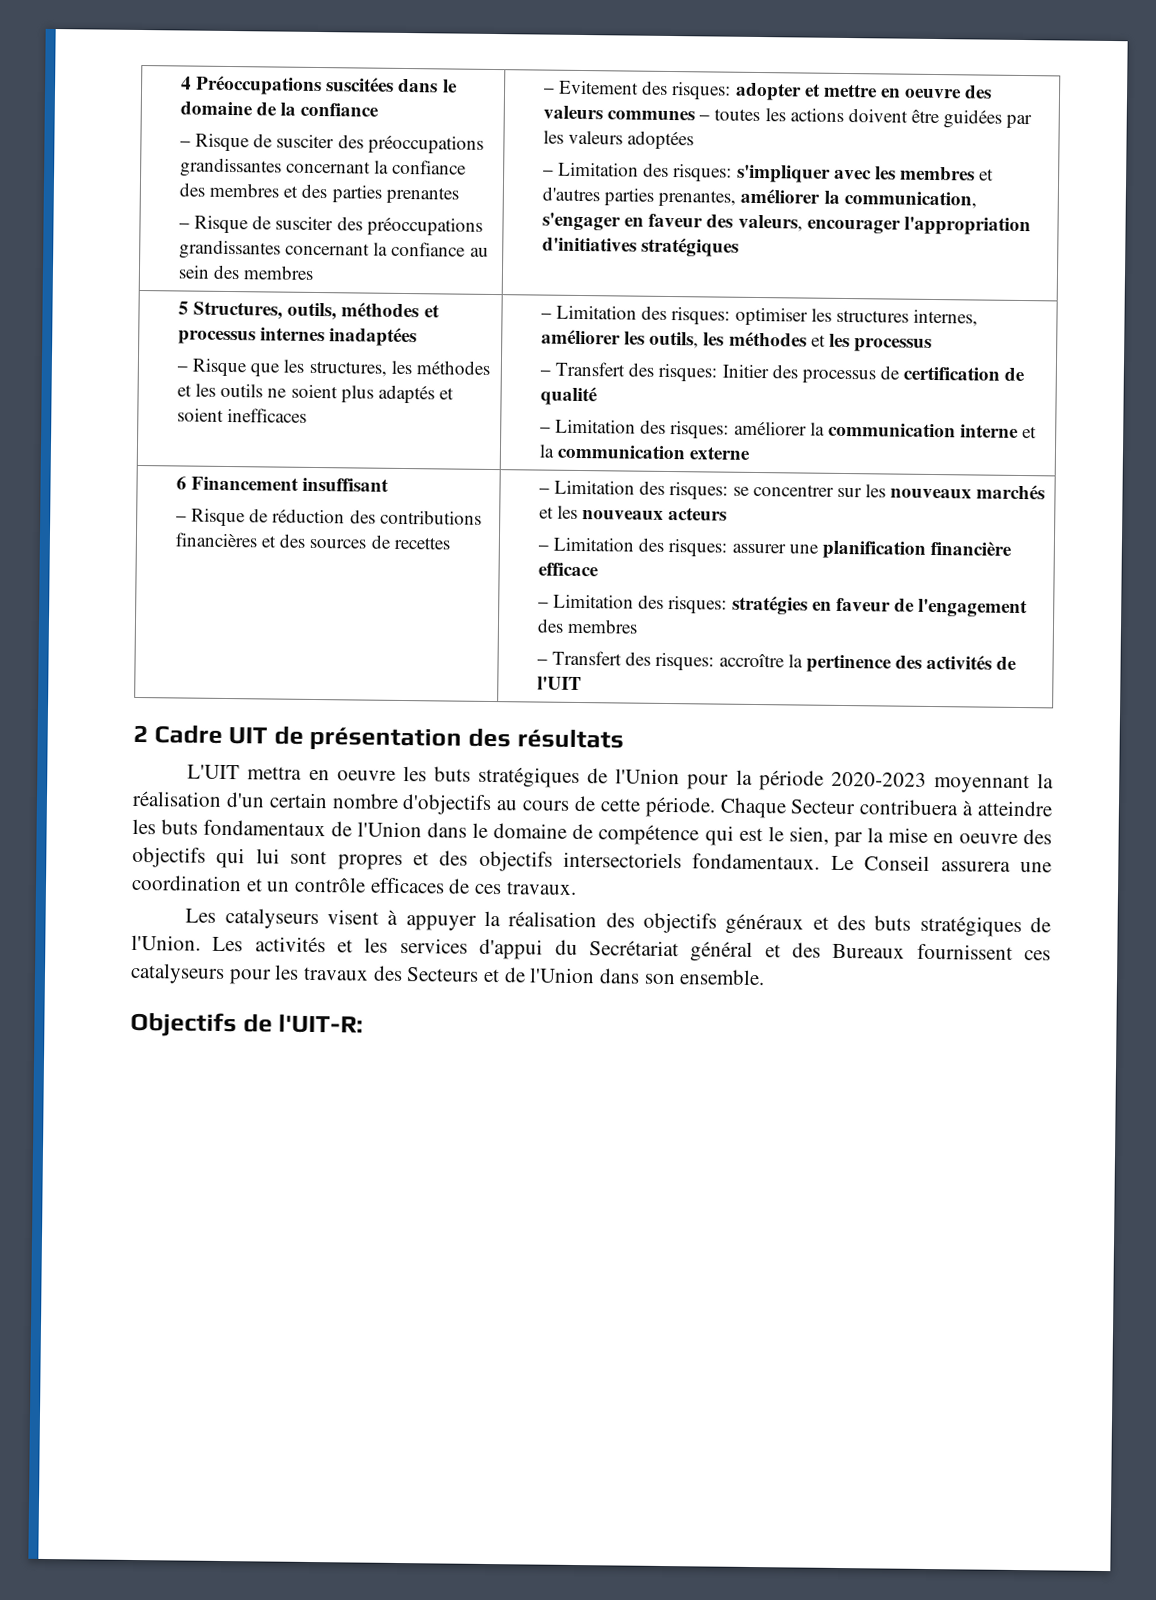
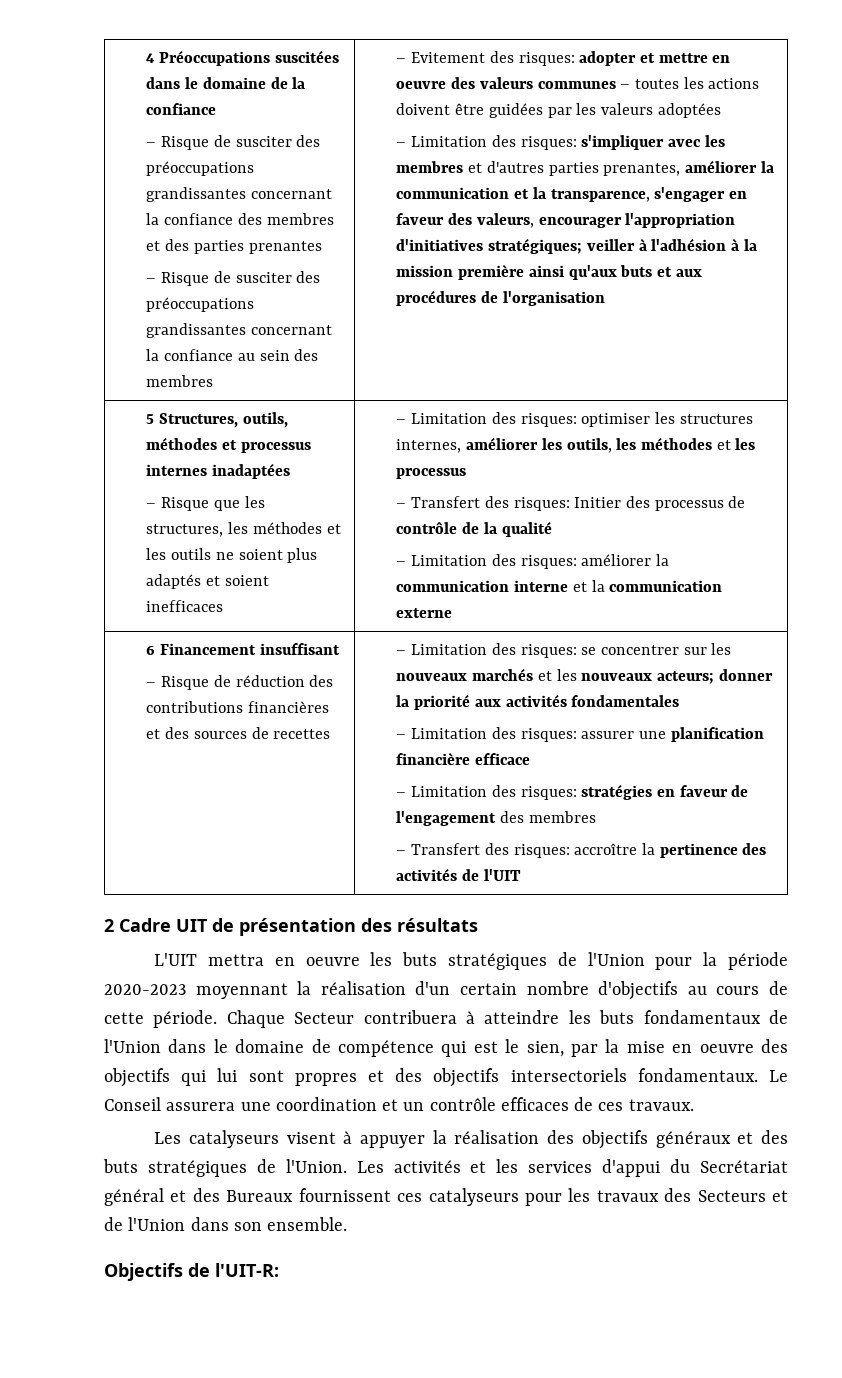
- – Limitation des risques: s'impliquer avec les membres et d'autres parties prenantes, améliorer la communication, s'engager en faveur des valeurs, encourager l'appropriation d'initiatives stratégiques
+ – Limitation des risques: s'impliquer avec les membres et d'autres parties prenantes, améliorer la communication et la transparence, s'engager en faveur des valeurs, encourager l'appropriation d'initiatives stratégiques; veiller à l'adhésion à la mission première ainsi qu'aux buts et aux procédures de l'organisation
- – Transfert des risques: Initier des processus de certification de qualité
+ – Transfert des risques: Initier des processus de contrôle de la qualité
- – Limitation des risques: se concentrer sur les nouveaux marchés et les nouveaux acteurs
+ – Limitation des risques: se concentrer sur les nouveaux marchés et les nouveaux acteurs; donner la priorité aux activités fondamentales

